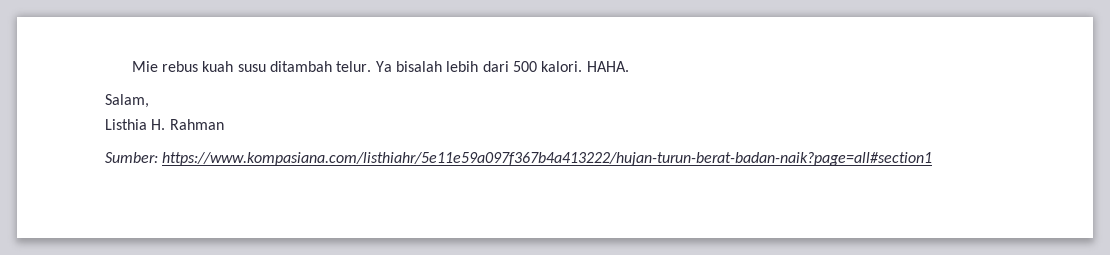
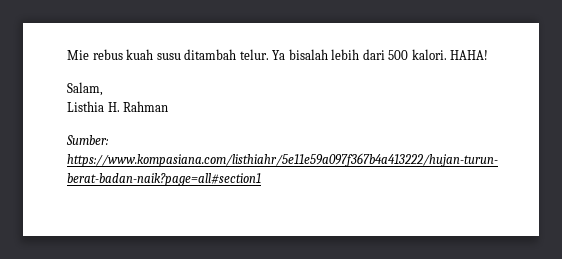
- HAHA.
+ HAHA!

